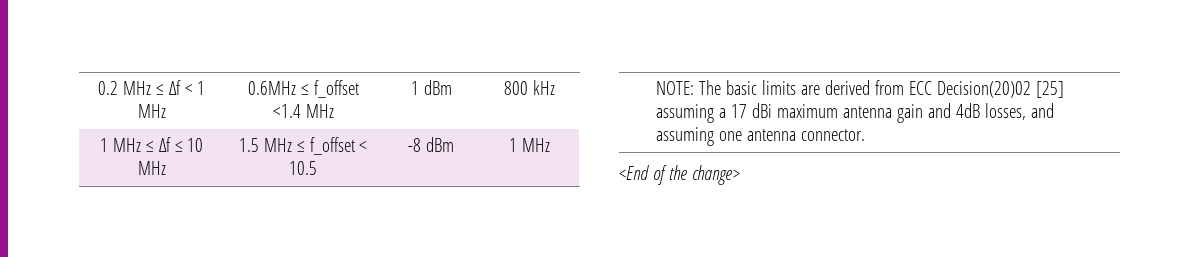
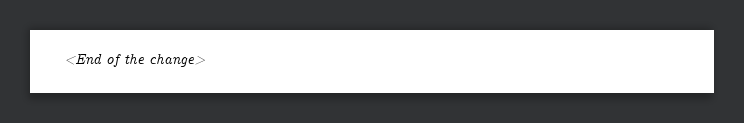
- 0.2 MHz ≤ Δf < 1 MHz | 0.6MHz ≤ f_offset <1.4 MHz | 1 dBm | 800 kHz
- 1 MHz ≤ Δf ≤ 10 MHz | 1.5 MHz ≤ f_offset < 10.5 | -8 dBm | 1 MHz
- NOTE: The basic limits are derived from ECC Decision(20)02 [25] assuming a 17 dBi maximum antenna gain and 4dB losses, and assuming one antenna connector.

